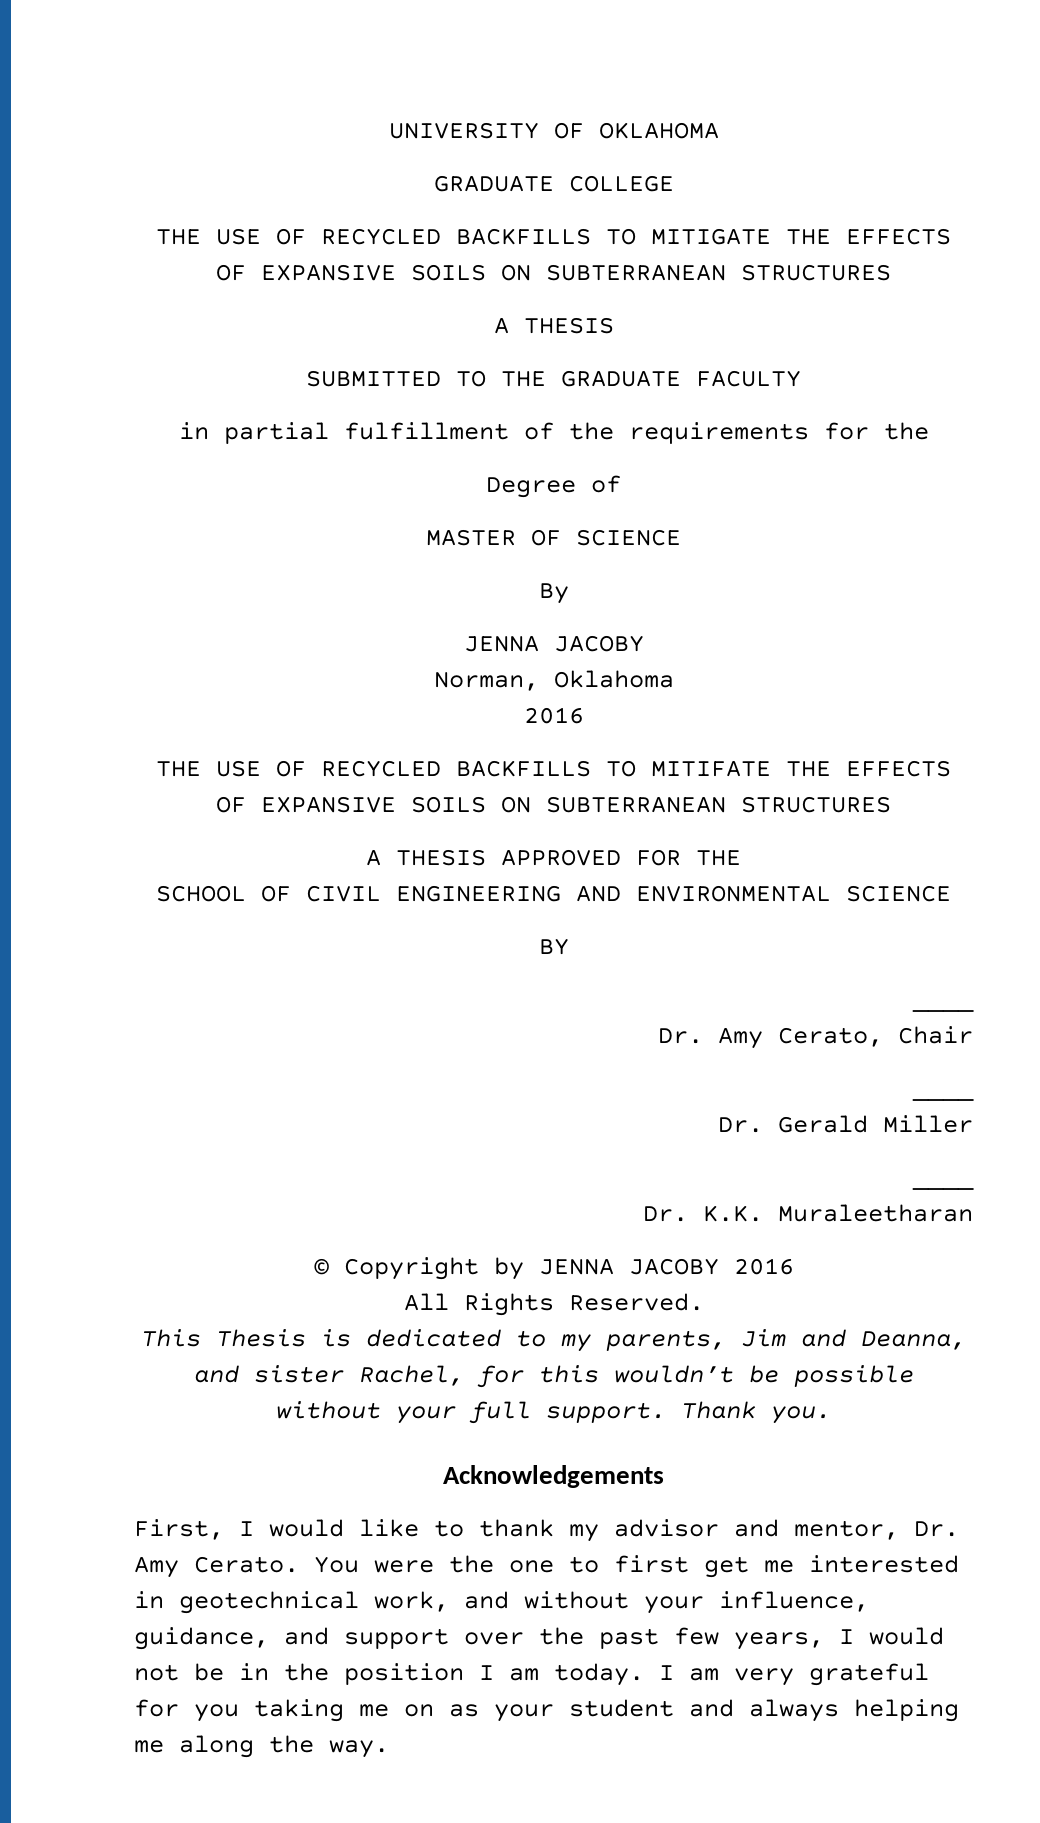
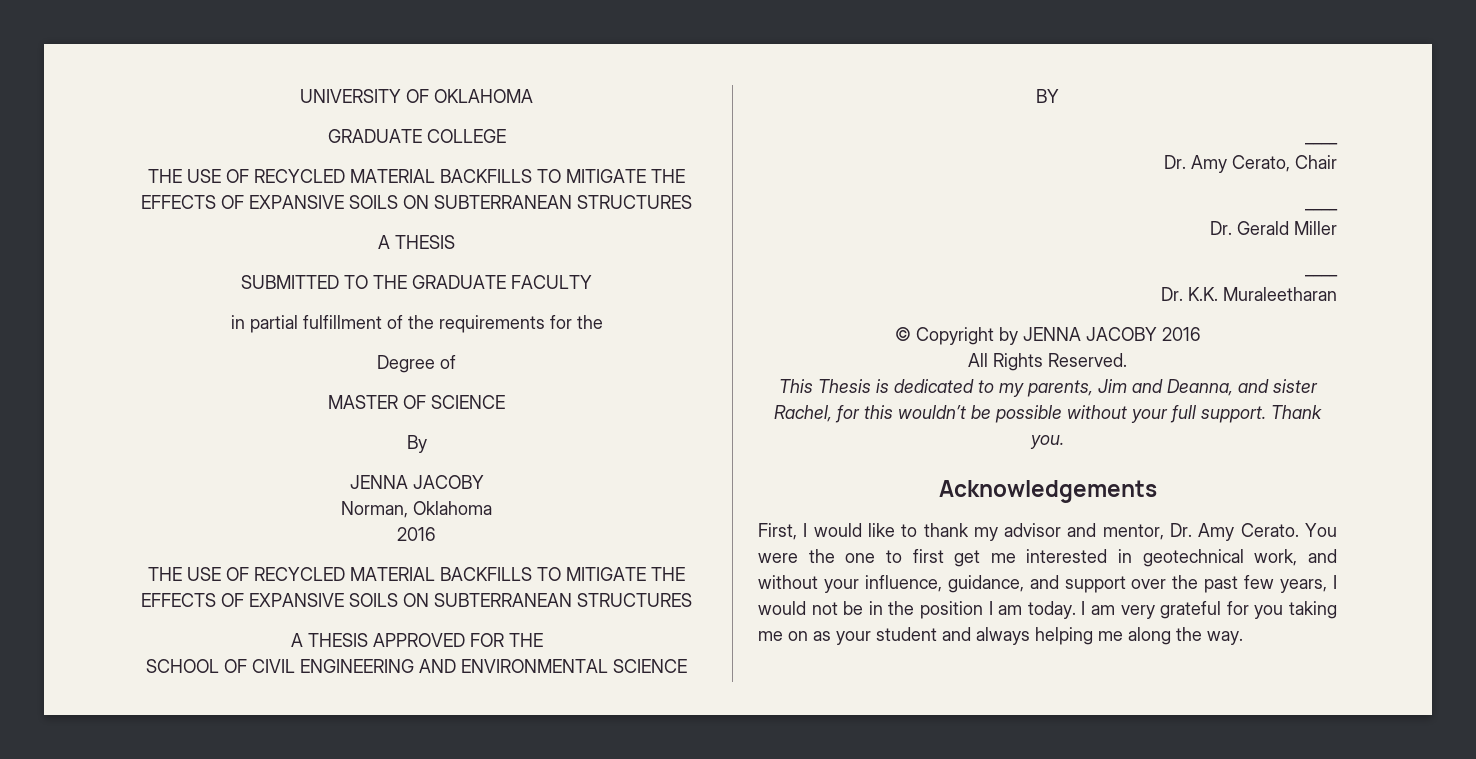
  GRADUATE COLLEGE
- THE USE OF RECYCLED BACKFILLS TO MITIGATE THE EFFECTS OF EXPANSIVE SOILS ON SUBTERRANEAN STRUCTURES
+ THE USE OF RECYCLED MATERIAL BACKFILLS TO MITIGATE THE EFFECTS OF EXPANSIVE SOILS ON SUBTERRANEAN STRUCTURES
  Norman, Oklahoma
  2016
- THE USE OF RECYCLED BACKFILLS TO MITIFATE THE EFFECTS OF EXPANSIVE SOILS ON SUBTERRANEAN STRUCTURES
+ THE USE OF RECYCLED MATERIAL BACKFILLS TO MITIGATE THE EFFECTS OF EXPANSIVE SOILS ON SUBTERRANEAN STRUCTURES

